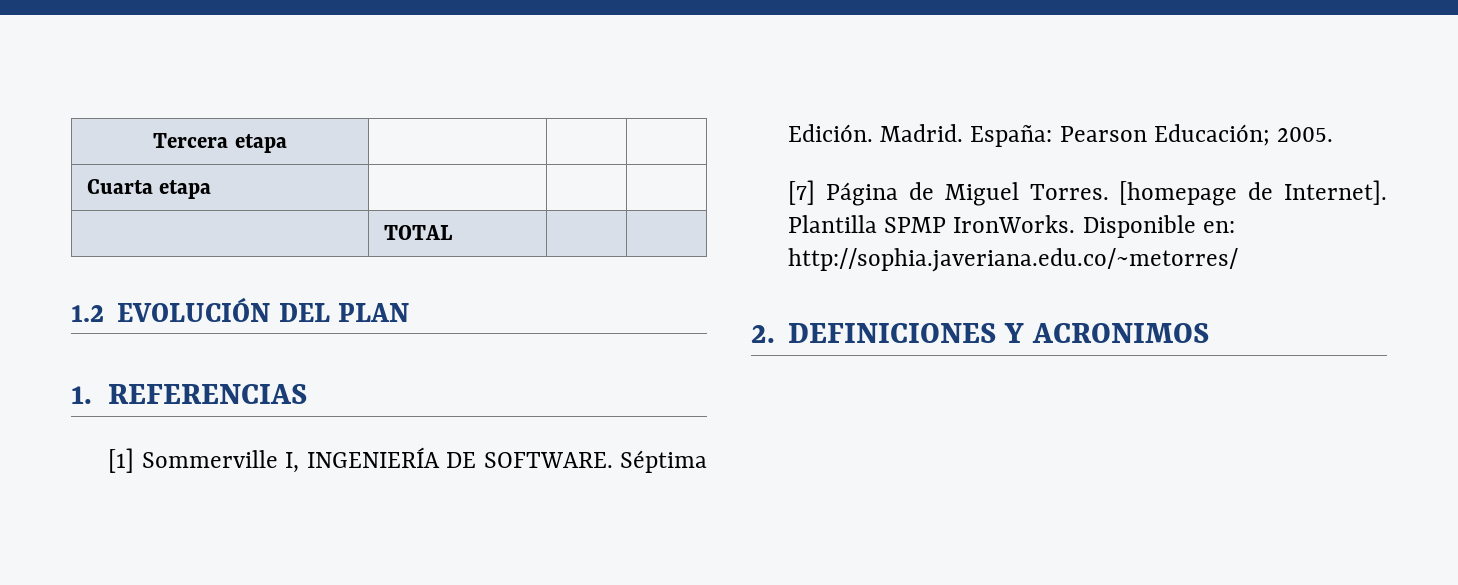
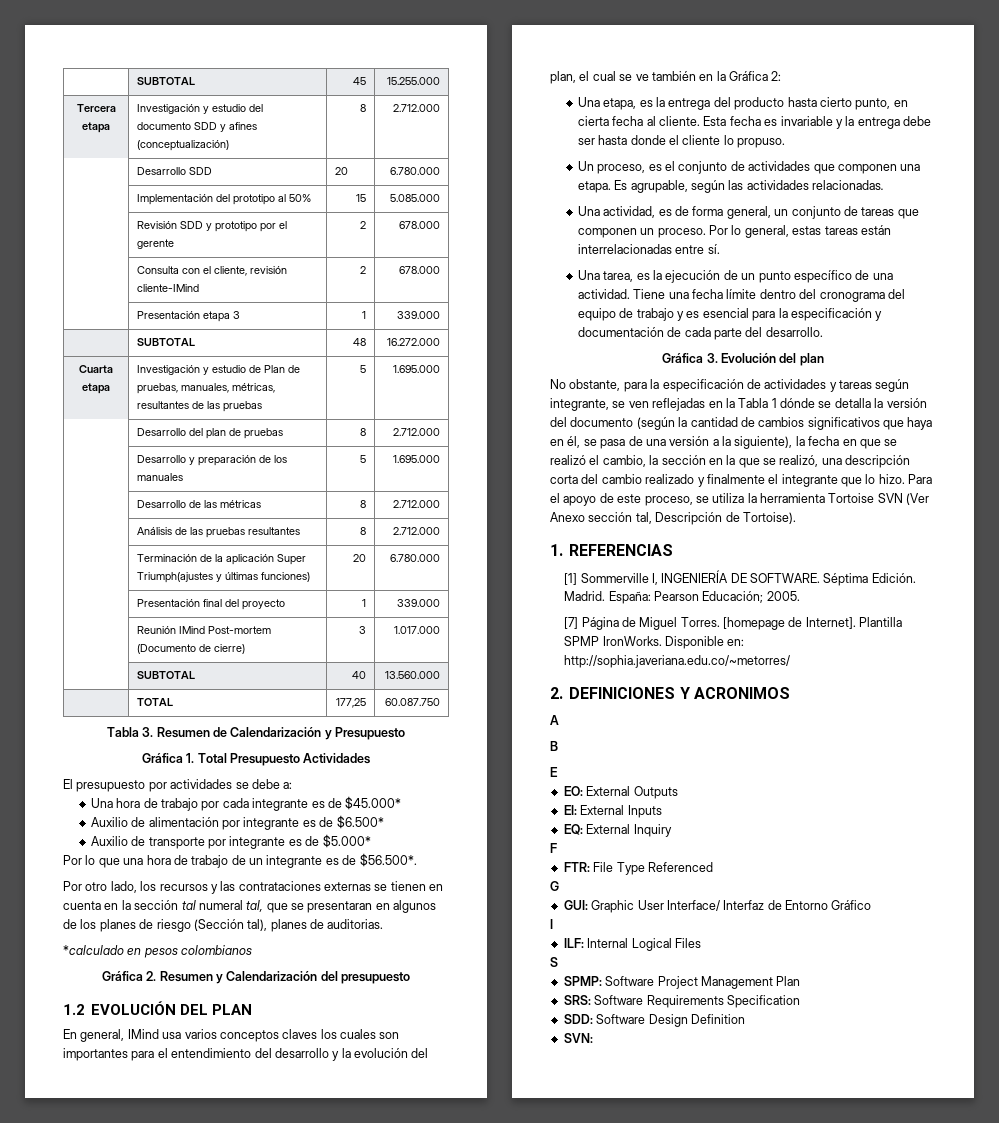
+ | SUBTOTAL | 45 | 15.255.000
- Tercera etapa | | |
- Cuarta etapa | | |
- | TOTAL | |
+ Tercera etapa | Investigación y estudio del documento SDD y afines (conceptualización) | 8 | 2.712.000
+ | Desarrollo SDD | 20 | 6.780.000
+ | Implementación del prototipo al 50% | 15 | 5.085.000
+ | Revisión SDD y prototipo por el gerente | 2 | 678.000
+ | Consulta con el cliente, revisión cliente-IMind | 2 | 678.000
+ | Presentación etapa 3 | 1 | 339.000
+ | SUBTOTAL | 48 | 16.272.000
+ Cuarta etapa | Investigación y estudio de Plan de pruebas, manuales, métricas, resultantes de las pruebas | 5 | 1.695.000
+ | Desarrollo del plan de pruebas | 8 | 2.712.000
+ | Desarrollo y preparación de los manuales | 5 | 1.695.000
+ | Desarrollo de las métricas | 8 | 2.712.000
+ | Análisis de las pruebas resultantes | 8 | 2.712.000
+ | Terminación de la aplicación Super Triumph(ajustes y últimas funciones) | 20 | 6.780.000
+ | Presentación final del proyecto | 1 | 339.000
+ | Reunión IMind Post-mortem (Documento de cierre) | 3 | 1.017.000
+ | SUBTOTAL | 40 | 13.560.000
+ | TOTAL | 177,25 | 60.087.750
+ Tabla 3. Resumen de Calendarización y Presupuesto
+ Gráfica 1. Total Presupuesto Actividades
+ El presupuesto por actividades se debe a:
+ Una hora de trabajo por cada integrante es de $45.000*
+ Auxilio de alimentación por integrante es de $6.500*
+ Auxilio de transporte por integrante es de $5.000*
+ Por lo que una hora de trabajo de un integrante es de $56.500*.
+ Por otro lado, los recursos y las contrataciones externas se tienen en cuenta en la sección tal numeral tal, que se presentaran en algunos de los planes de riesgo (Sección tal), planes de auditorias.
+ *calculado en pesos colombianos
+ Gráfica 2. Resumen y Calendarización del presupuesto
  1.2 EVOLUCIÓN DEL PLAN
+ En general, IMind usa varios conceptos claves los cuales son importantes para el entendimiento del desarrollo y la evolución del plan, el cual se ve también en la Gráfica 2:
+ Una etapa, es la entrega del producto hasta cierto punto, en cierta fecha al cliente. Esta fecha es invariable y la entrega debe ser hasta donde el cliente lo propuso.
+ Un proceso, es el conjunto de actividades que componen una etapa. Es agrupable, según las actividades relacionadas.
+ Una actividad, es de forma general, un conjunto de tareas que componen un proceso. Por lo general, estas tareas están interrelacionadas entre sí.
+ Una tarea, es la ejecución de un punto específico de una actividad. Tiene una fecha límite dentro del cronograma del equipo de trabajo y es esencial para la especificación y documentación de cada parte del desarrollo.
+ Gráfica 3. Evolución del plan
+ No obstante, para la especificación de actividades y tareas según integrante, se ven reflejadas en la Tabla 1 dónde se detalla la versión del documento (según la cantidad de cambios significativos que haya en él, se pasa de una versión a la siguiente), la fecha en que se realizó el cambio, la sección en la que se realizó, una descripción corta del cambio realizado y finalmente el integrante que lo hizo. Para el apoyo de este proceso, se utiliza la herramienta Tortoise SVN (Ver Anexo sección tal, Descripción de Tortoise).
+ A
+ B
+ E
+ EO: External Outputs
+ EI: External Inputs
+ EQ: External Inquiry
+ F
+ FTR: File Type Referenced
+ G
+ GUI: Graphic User Interface/ Interfaz de Entorno Gráfico
+ I
+ ILF: Internal Logical Files
+ S
+ SPMP: Software Project Management Plan
+ SRS: Software Requirements Specification
+ SDD: Software Design Definition
+ SVN:

